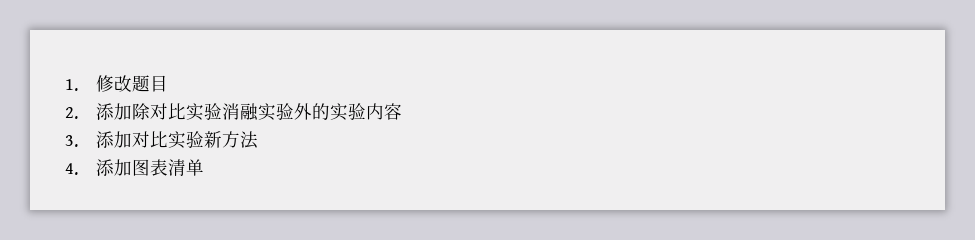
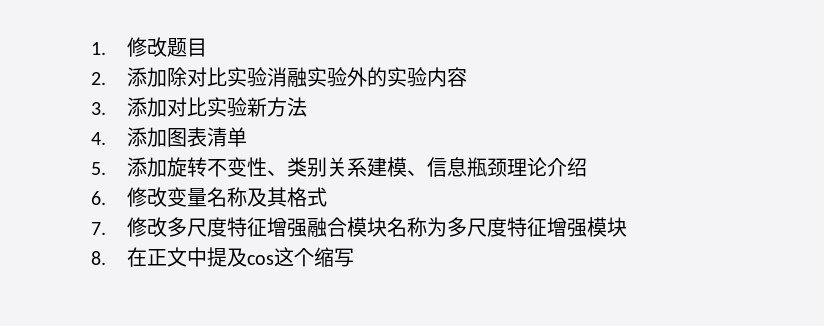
+ 5.添加旋转不变性、类别关系建模、信息瓶颈理论介绍
+ 6.修改变量名称及其格式
+ 7.修改多尺度特征增强融合模块名称为多尺度特征增强模块
+ 8.在正文中提及cos这个缩写

